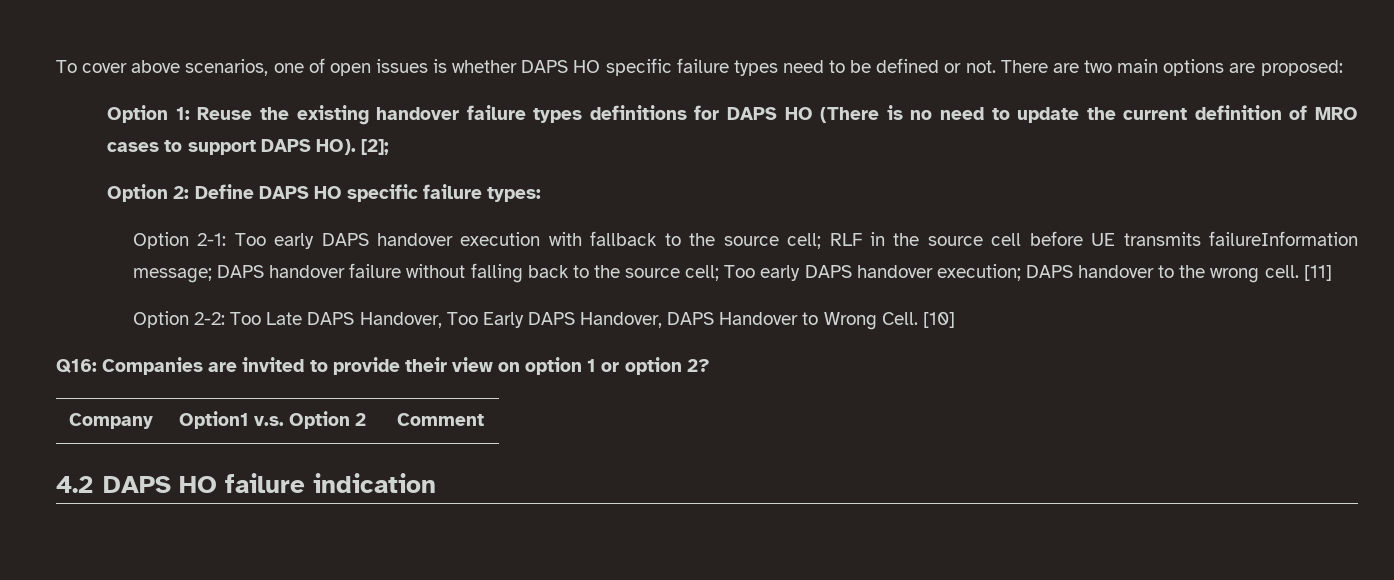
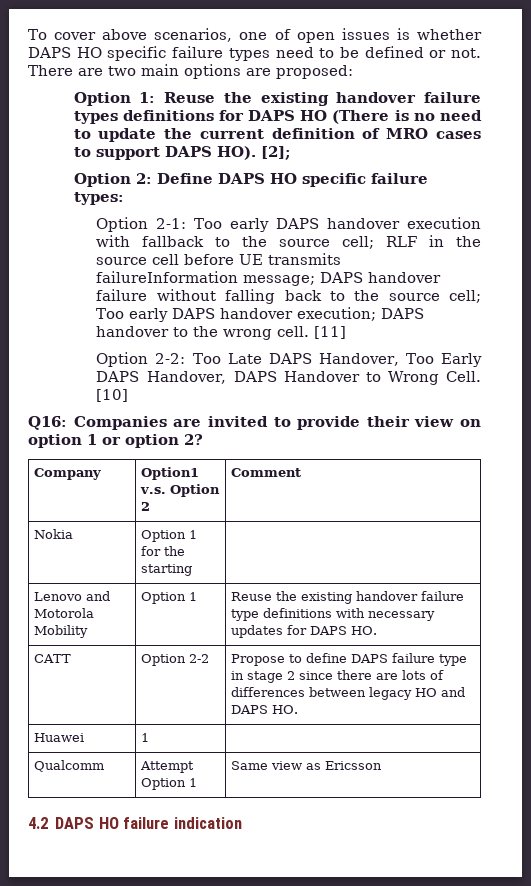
+ Nokia | Option 1 for the starting |
+ Lenovo and Motorola Mobility | Option 1 | Reuse the existing handover failure type definitions with necessary updates for DAPS HO.
+ CATT | Option 2-2 | Propose to define DAPS failure type in stage 2 since there are lots of differences between legacy HO and DAPS HO.
+ Huawei | 1 |
+ Qualcomm | Attempt Option 1 | Same view as Ericsson

